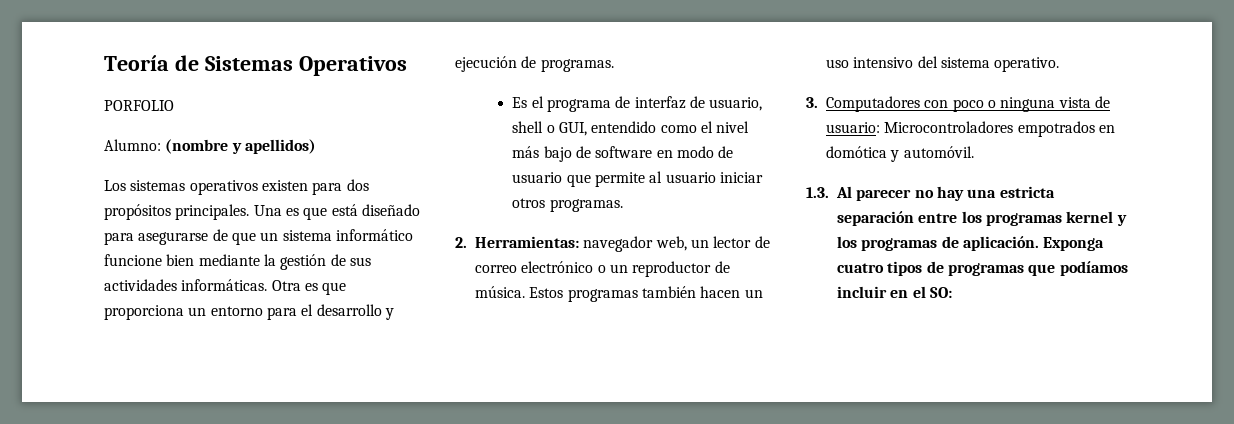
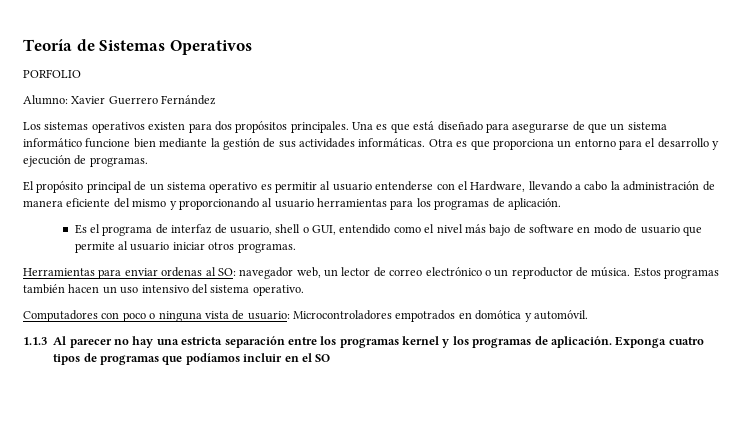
- Alumno: (nombre y apellidos)
+ Alumno: Xavier Guerrero Fernández
+ El propósito principal de un sistema operativo es permitir al usuario entenderse con el Hardware, llevando a cabo la administración de manera eficiente del mismo y proporcionando al usuario herramientas para los programas de aplicación.
- 2. Herramientas: navegador web, un lector de correo electrónico o un reproductor de música.
+ Herramientas para enviar ordenas al SO: navegador web, un lector de correo electrónico o un reproductor de música.
- 3. Computadores con poco o ninguna vista de usuario: Microcontroladores empotrados en domótica y automóvil.
+ Computadores con poco o ninguna vista de usuario: Microcontroladores empotrados en domótica y automóvil.
- 1.3. Al parecer no hay una estricta separación entre los programas kernel y los programas de aplicación.
+ 1.1.3 Al parecer no hay una estricta separación entre los programas kernel y los programas de aplicación.
- Exponga cuatro tipos de programas que podíamos incluir en el SO:
+ Exponga cuatro tipos de programas que podíamos incluir en el SO

